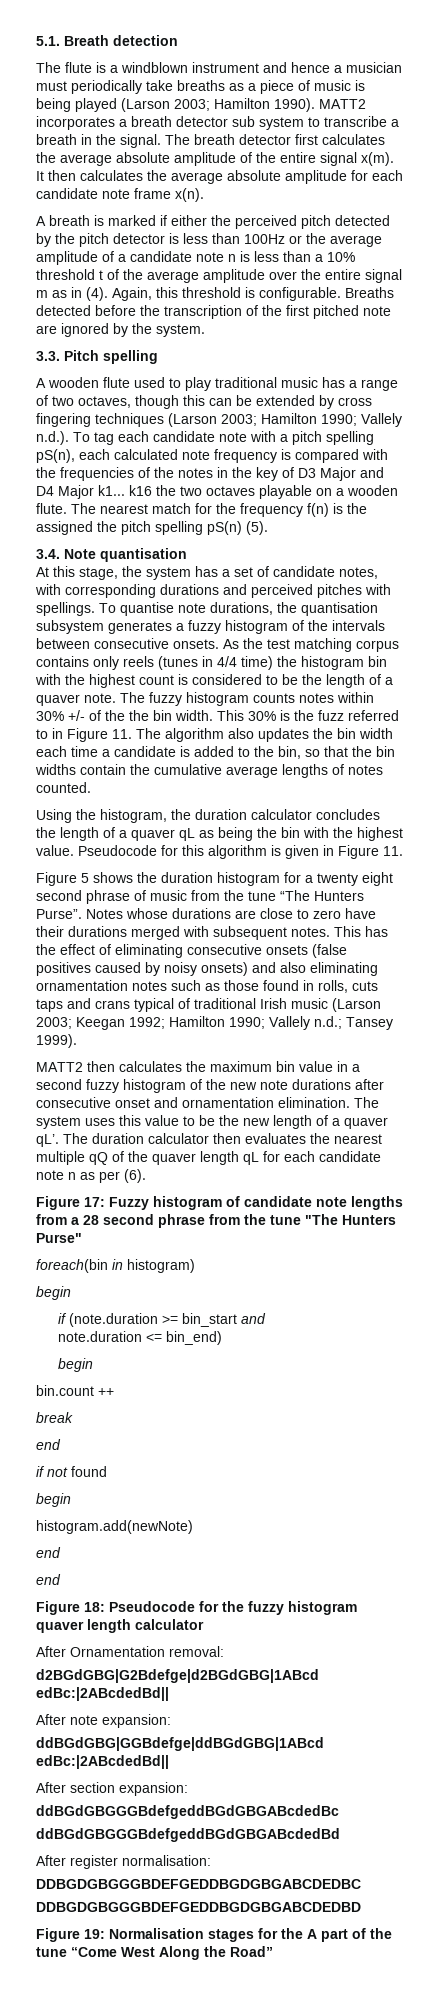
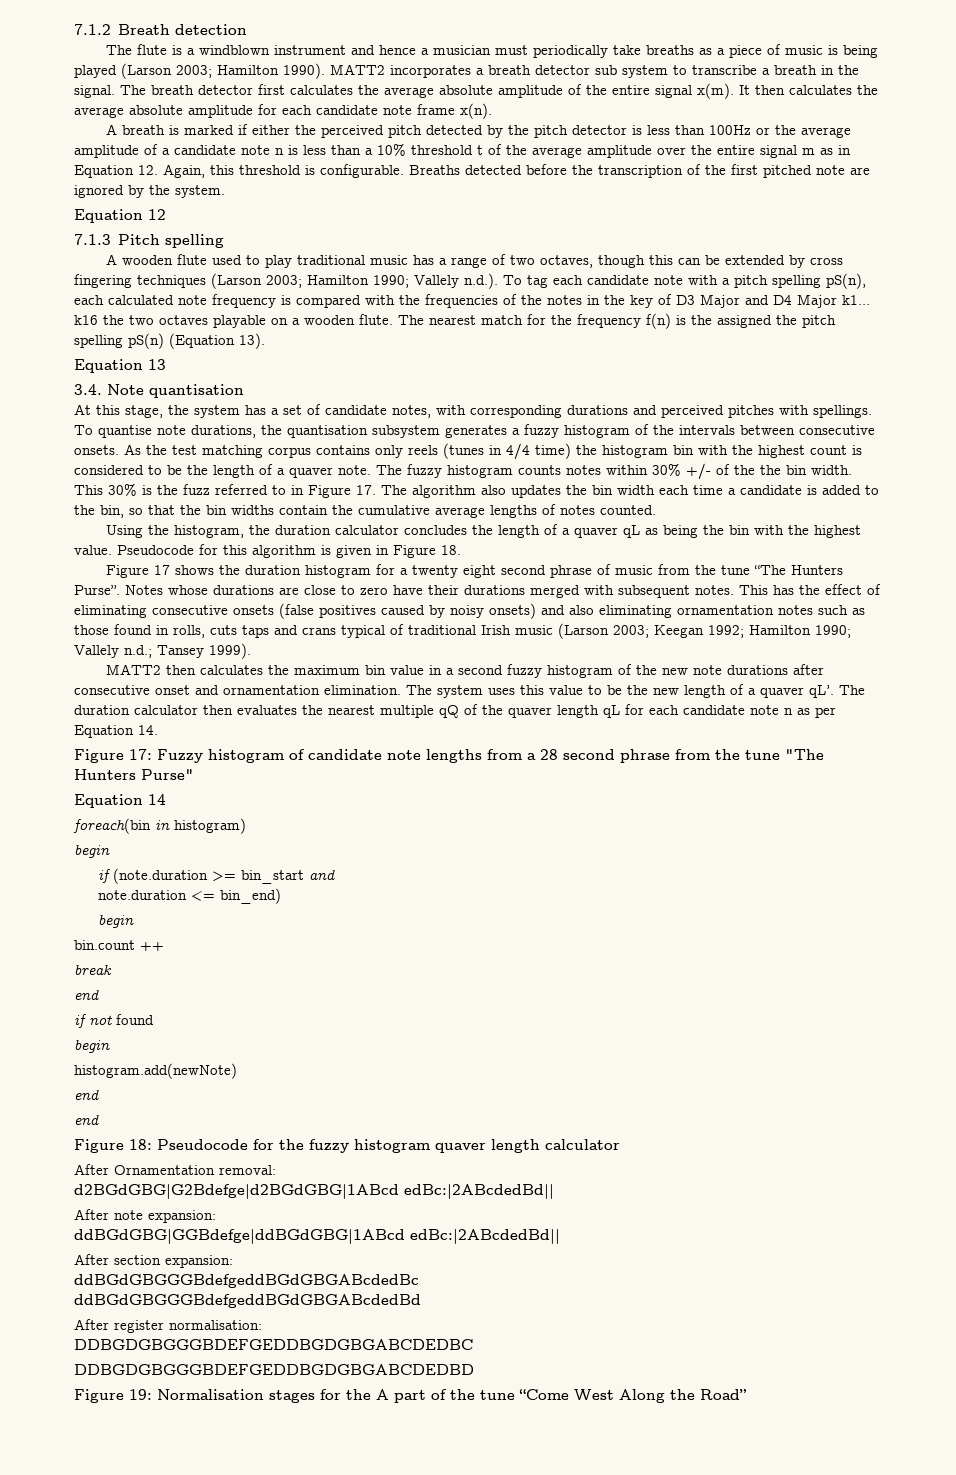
- 5.1. Breath detection
+ 7.1.2 Breath detection
- A breath is marked if either the perceived pitch detected by the pitch detector is less than 100Hz or the average amplitude of a candidate note n is less than a 10% threshold t of the average amplitude over the entire signal m as in (4). Again, this threshold is configurable.
+ A breath is marked if either the perceived pitch detected by the pitch detector is less than 100Hz or the average amplitude of a candidate note n is less than a 10% threshold t of the average amplitude over the entire signal m as in Equation 12. Again, this threshold is configurable.
- 3.3. Pitch spelling
+ Equation 12
+ 7.1.3 Pitch spelling
- The nearest match for the frequency f(n) is the assigned the pitch spelling pS(n) (5).
+ The nearest match for the frequency f(n) is the assigned the pitch spelling pS(n) (Equation 13).
+ Equation 13
- This 30% is the fuzz referred to in Figure 11. The algorithm also updates the bin width each time a candidate is added to the bin, so that the bin widths contain the cumulative average lengths of notes counted.
+ This 30% is the fuzz referred to in Figure 17. The algorithm also updates the bin width each time a candidate is added to the bin, so that the bin widths contain the cumulative average lengths of notes counted.
- Pseudocode for this algorithm is given in Figure 11.
- Figure 5 shows the duration histogram for a twenty eight second phrase of music from the tune “The Hunters Purse”.
+ Pseudocode for this algorithm is given in Figure 18.
+ Figure 17 shows the duration histogram for a twenty eight second phrase of music from the tune “The Hunters Purse”.
- The duration calculator then evaluates the nearest multiple qQ of the quaver length qL for each candidate note n as per (6).
+ The duration calculator then evaluates the nearest multiple qQ of the quaver length qL for each candidate note n as per Equation 14.
+ Equation 14

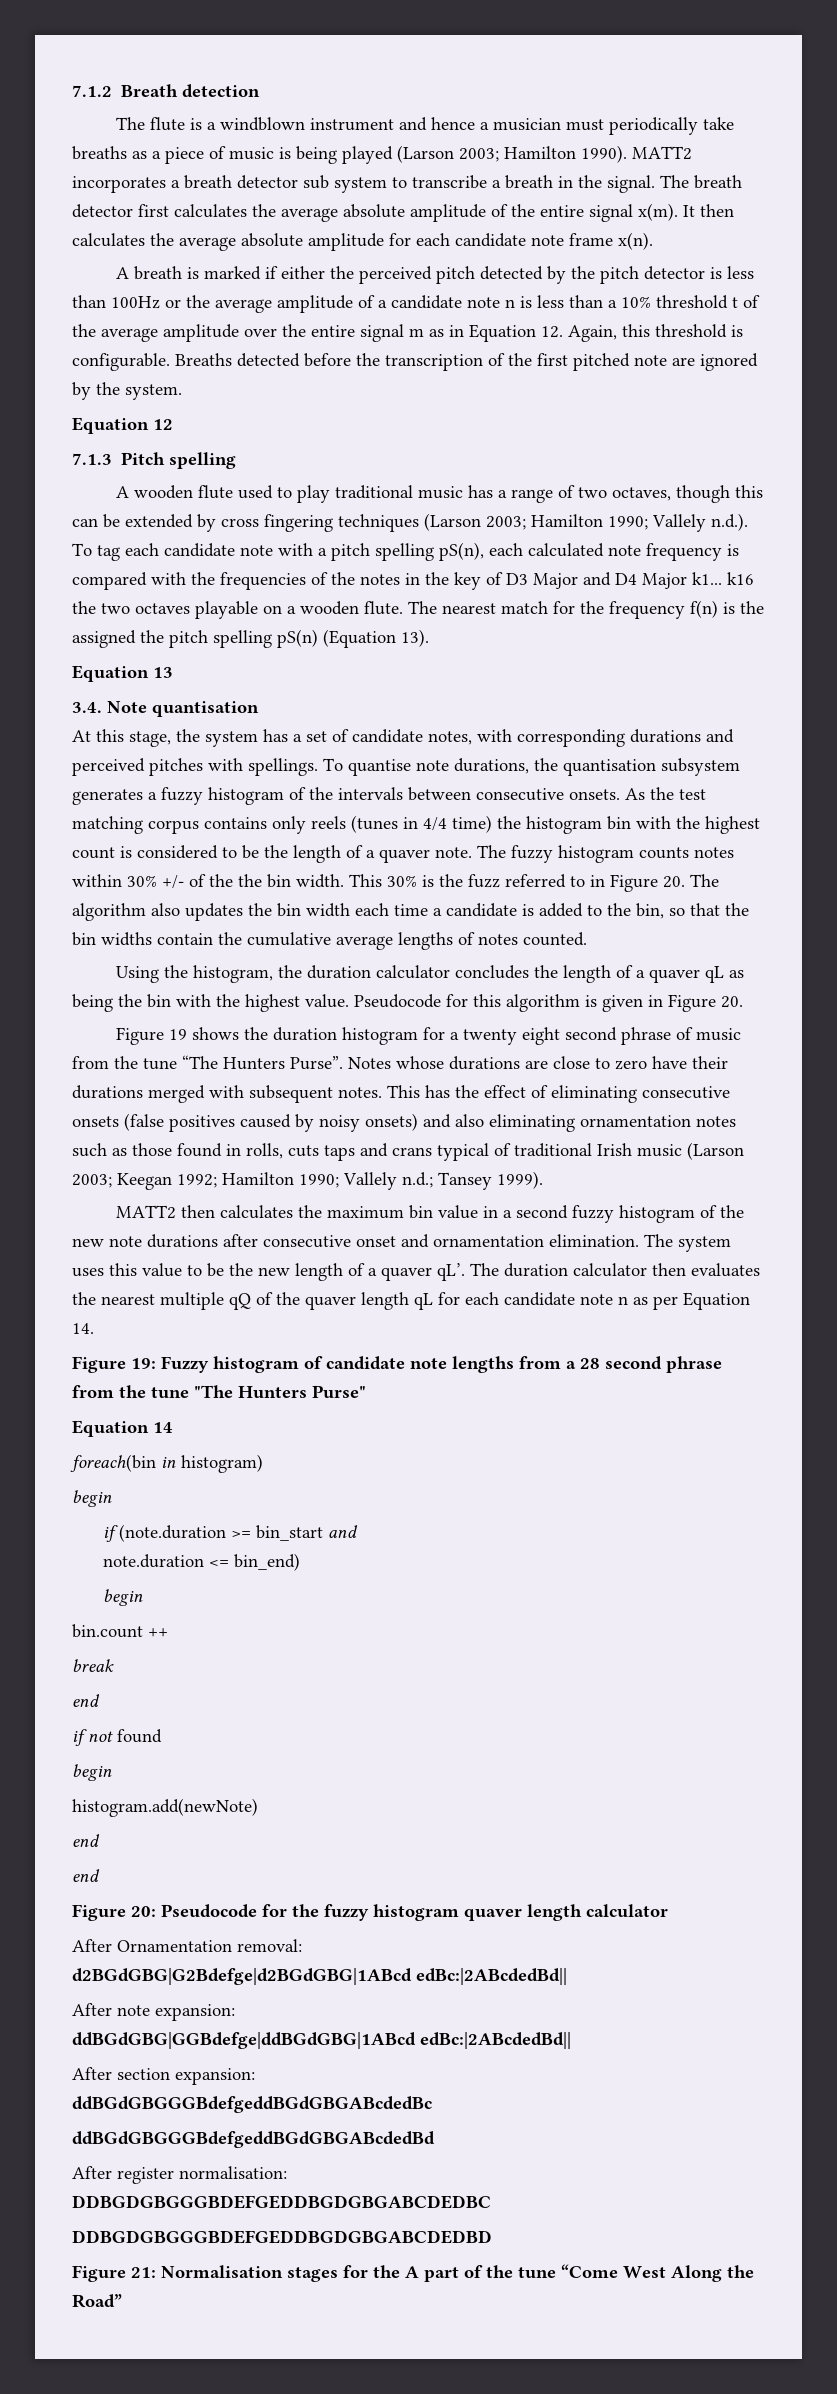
- This 30% is the fuzz referred to in Figure 17. The algorithm also updates the bin width each time a candidate is added to the bin, so that the bin widths contain the cumulative average lengths of notes counted.
+ This 30% is the fuzz referred to in Figure 20. The algorithm also updates the bin width each time a candidate is added to the bin, so that the bin widths contain the cumulative average lengths of notes counted.
- Pseudocode for this algorithm is given in Figure 18.
- Figure 17 shows the duration histogram for a twenty eight second phrase of music from the tune “The Hunters Purse”.
+ Pseudocode for this algorithm is given in Figure 20.
+ Figure 19 shows the duration histogram for a twenty eight second phrase of music from the tune “The Hunters Purse”.
- Figure 17: Fuzzy histogram of candidate note lengths from a 28 second phrase from the tune "The Hunters Purse"
+ Figure 19: Fuzzy histogram of candidate note lengths from a 28 second phrase from the tune "The Hunters Purse"
- Figure 18: Pseudocode for the fuzzy histogram quaver length calculator
+ Figure 20: Pseudocode for the fuzzy histogram quaver length calculator
- Figure 19: Normalisation stages for the A part of the tune “Come West Along the Road”
+ Figure 21: Normalisation stages for the A part of the tune “Come West Along the Road”

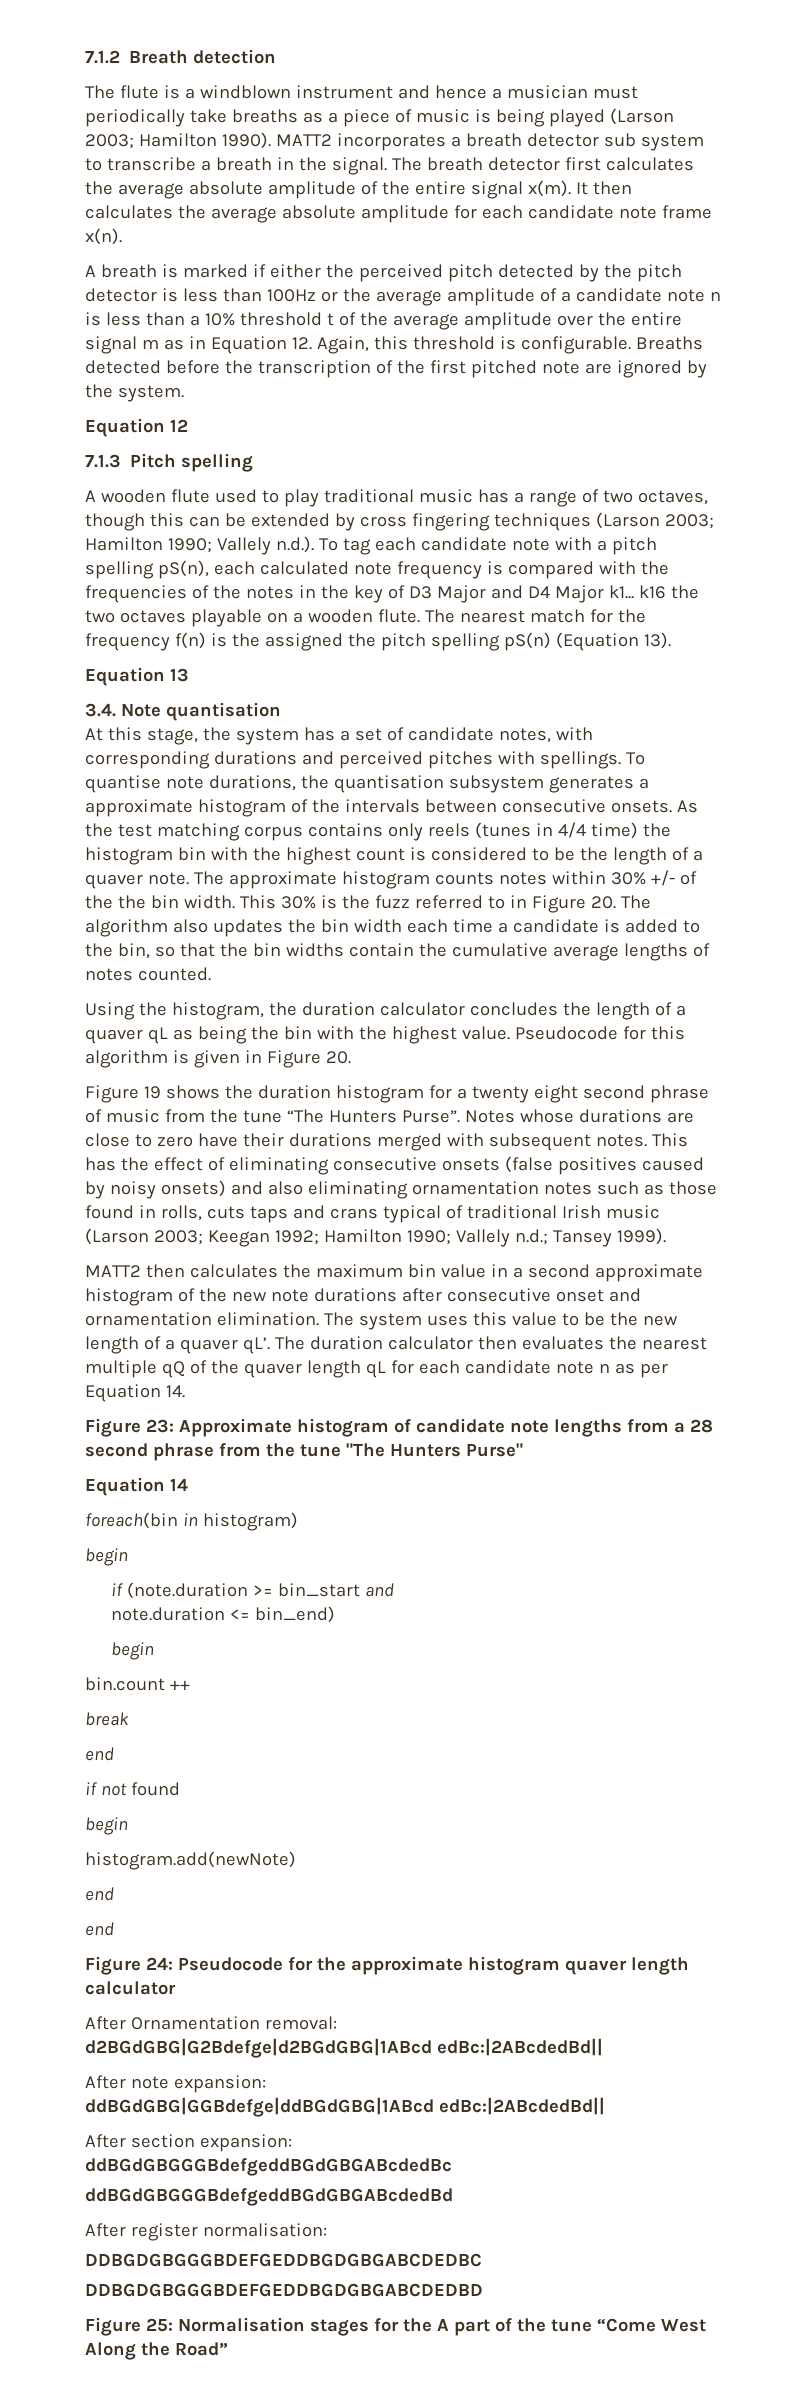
- To quantise note durations, the quantisation subsystem generates a fuzzy histogram of the intervals between consecutive onsets.
+ To quantise note durations, the quantisation subsystem generates a approximate histogram of the intervals between consecutive onsets.
- The fuzzy histogram counts notes within 30% +/- of the the bin width.
+ The approximate histogram counts notes within 30% +/- of the the bin width.
- MATT2 then calculates the maximum bin value in a second fuzzy histogram of the new note durations after consecutive onset and ornamentation elimination.
+ MATT2 then calculates the maximum bin value in a second approximate histogram of the new note durations after consecutive onset and ornamentation elimination.
- Figure 19: Fuzzy histogram of candidate note lengths from a 28 second phrase from the tune "The Hunters Purse"
+ Figure 23: Approximate histogram of candidate note lengths from a 28 second phrase from the tune "The Hunters Purse"
- Figure 20: Pseudocode for the fuzzy histogram quaver length calculator
+ Figure 24: Pseudocode for the approximate histogram quaver length calculator
- Figure 21: Normalisation stages for the A part of the tune “Come West Along the Road”
+ Figure 25: Normalisation stages for the A part of the tune “Come West Along the Road”

